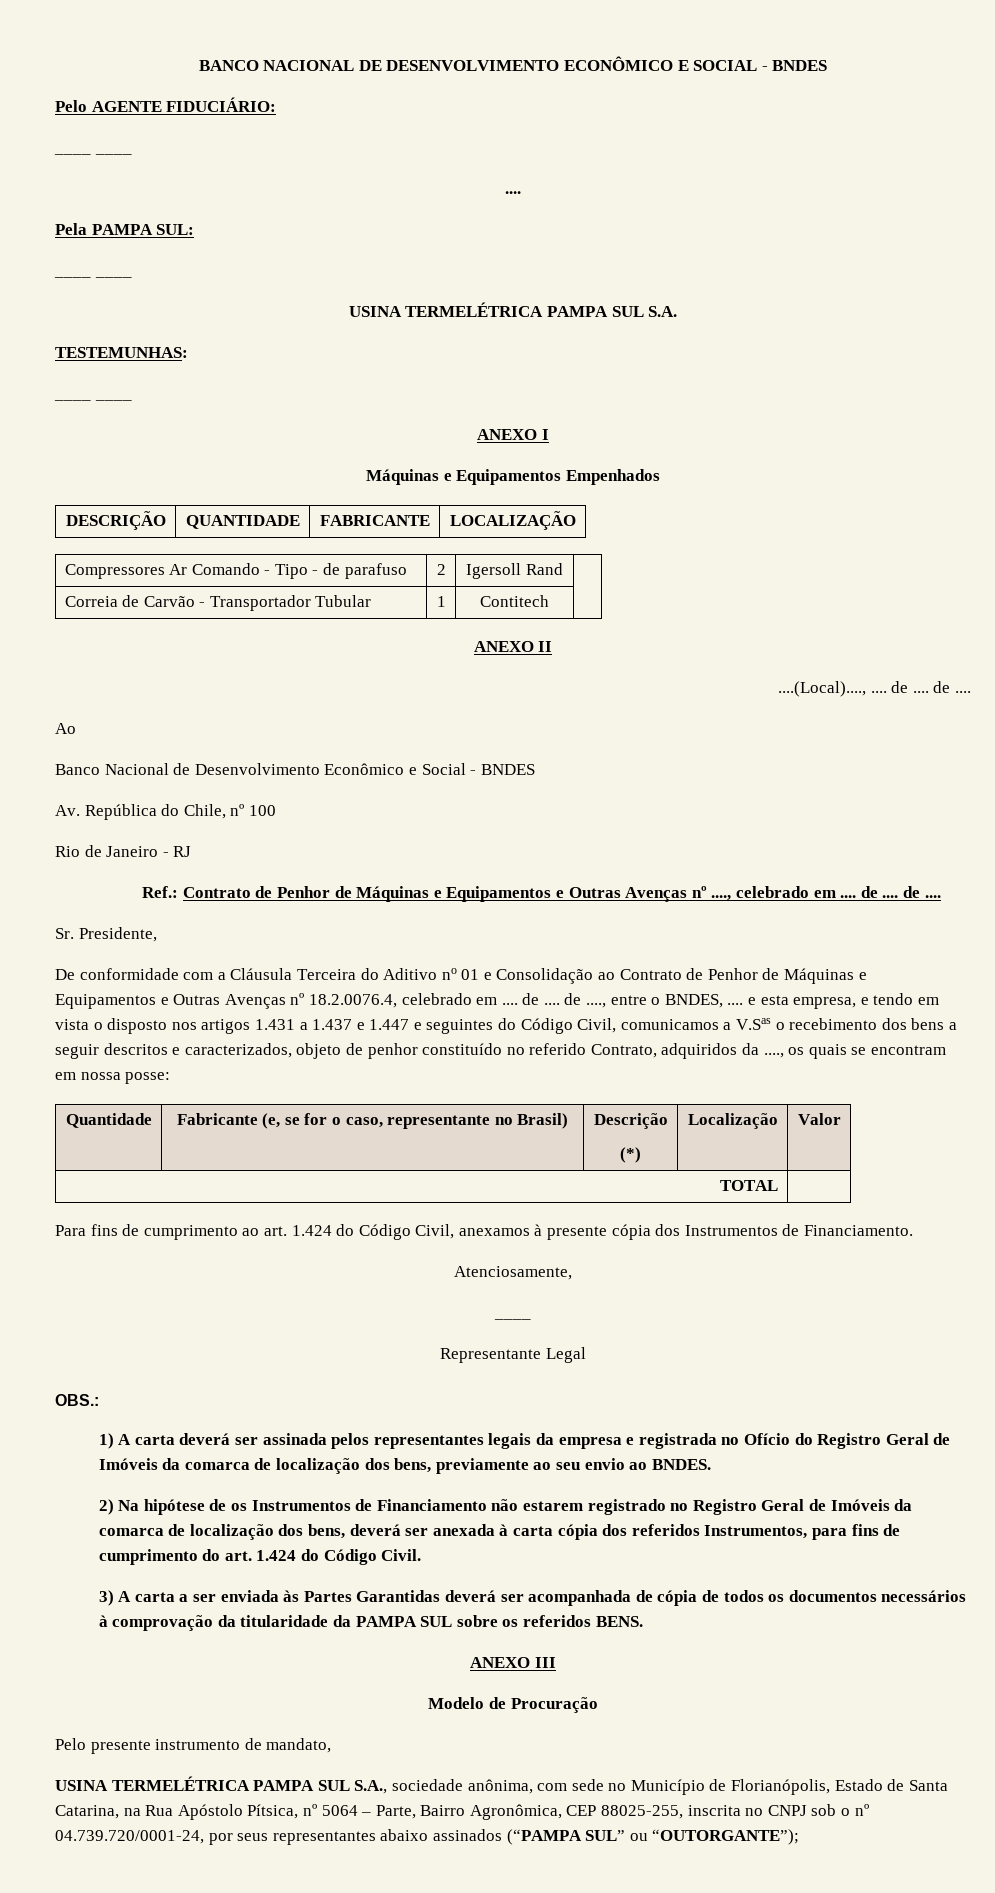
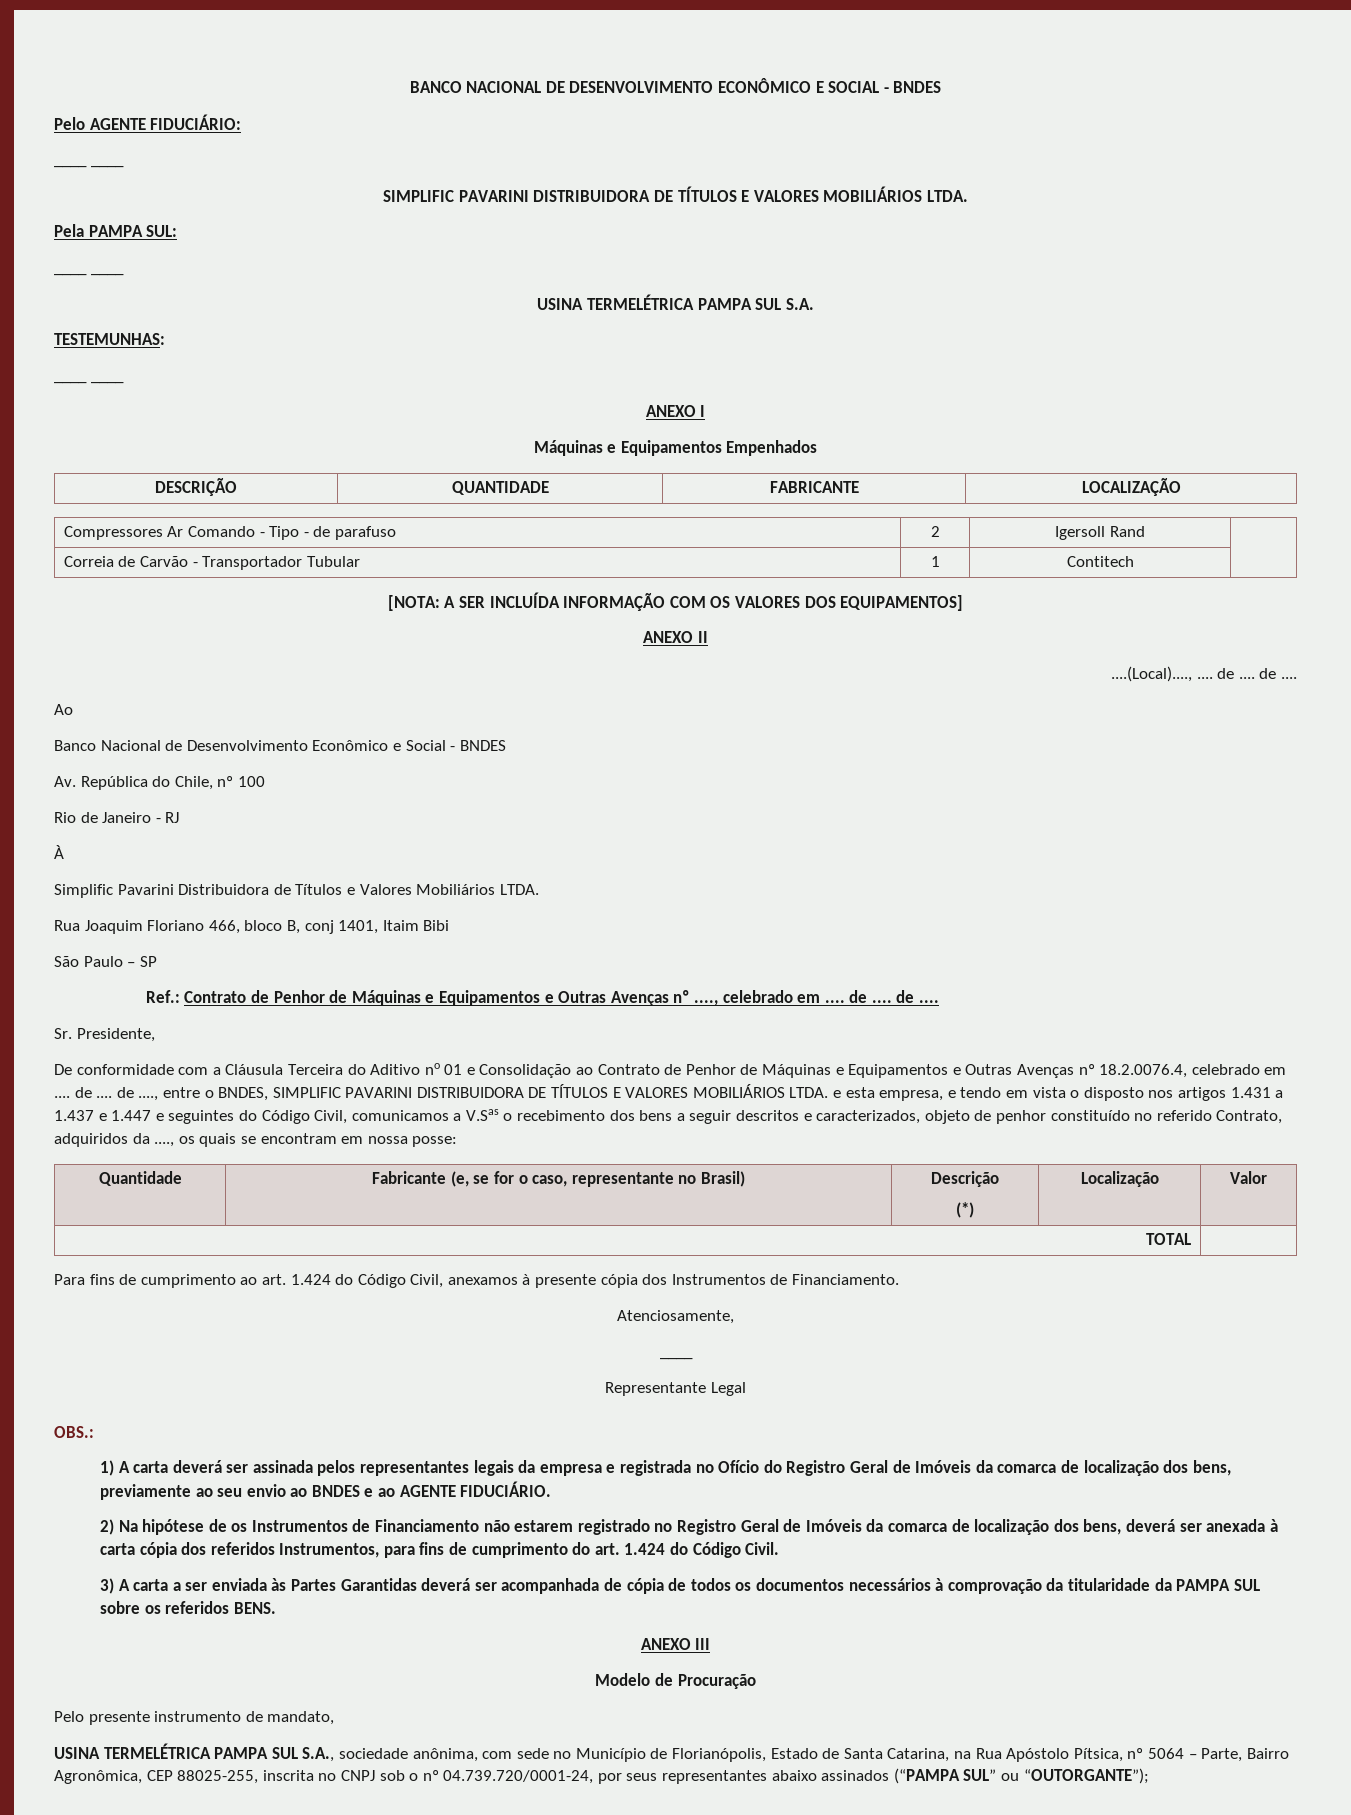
  Pelo AGENTE FIDUCIÁRIO:
  ____ ____
- ....
+ SIMPLIFIC PAVARINI DISTRIBUIDORA DE TÍTULOS E VALORES MOBILIÁRIOS LTDA.
+ [NOTA: A SER INCLUÍDA INFORMAÇÃO COM OS VALORES DOS EQUIPAMENTOS]
+ À
+ Simplific Pavarini Distribuidora de Títulos e Valores Mobiliários LTDA.
+ Rua Joaquim Floriano 466, bloco B, conj 1401, Itaim Bibi
+ São Paulo – SP
- De conformidade com a Cláusula Terceira do Aditivo no 01 e Consolidação ao Contrato de Penhor de Máquinas e Equipamentos e Outras Avenças nº 18.2.0076.4, celebrado em .... de .... de ...., entre o BNDES, .... e esta empresa, e tendo em vista o disposto nos artigos 1.431 a 1.437 e 1.447 e seguintes do Código Civil, comunicamos a V.Sas o recebimento dos bens a seguir descritos e caracterizados, objeto de penhor constituído no referido Contrato, adquiridos da ...., os quais se encontram em nossa posse:
+ De conformidade com a Cláusula Terceira do Aditivo no 01 e Consolidação ao Contrato de Penhor de Máquinas e Equipamentos e Outras Avenças nº 18.2.0076.4, celebrado em .... de .... de ...., entre o BNDES, SIMPLIFIC PAVARINI DISTRIBUIDORA DE TÍTULOS E VALORES MOBILIÁRIOS LTDA. e esta empresa, e tendo em vista o disposto nos artigos 1.431 a 1.437 e 1.447 e seguintes do Código Civil, comunicamos a V.Sas o recebimento dos bens a seguir descritos e caracterizados, objeto de penhor constituído no referido Contrato, adquiridos da ...., os quais se encontram em nossa posse:
- 1) A carta deverá ser assinada pelos representantes legais da empresa e registrada no Ofício do Registro Geral de Imóveis da comarca de localização dos bens, previamente ao seu envio ao BNDES.
+ 1) A carta deverá ser assinada pelos representantes legais da empresa e registrada no Ofício do Registro Geral de Imóveis da comarca de localização dos bens, previamente ao seu envio ao BNDES e ao AGENTE FIDUCIÁRIO.

